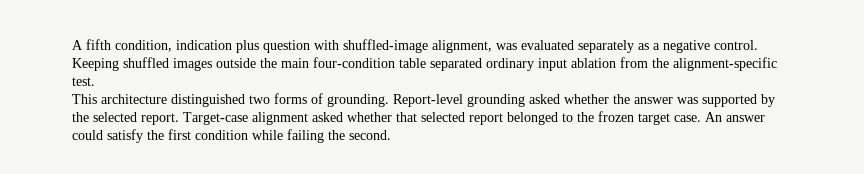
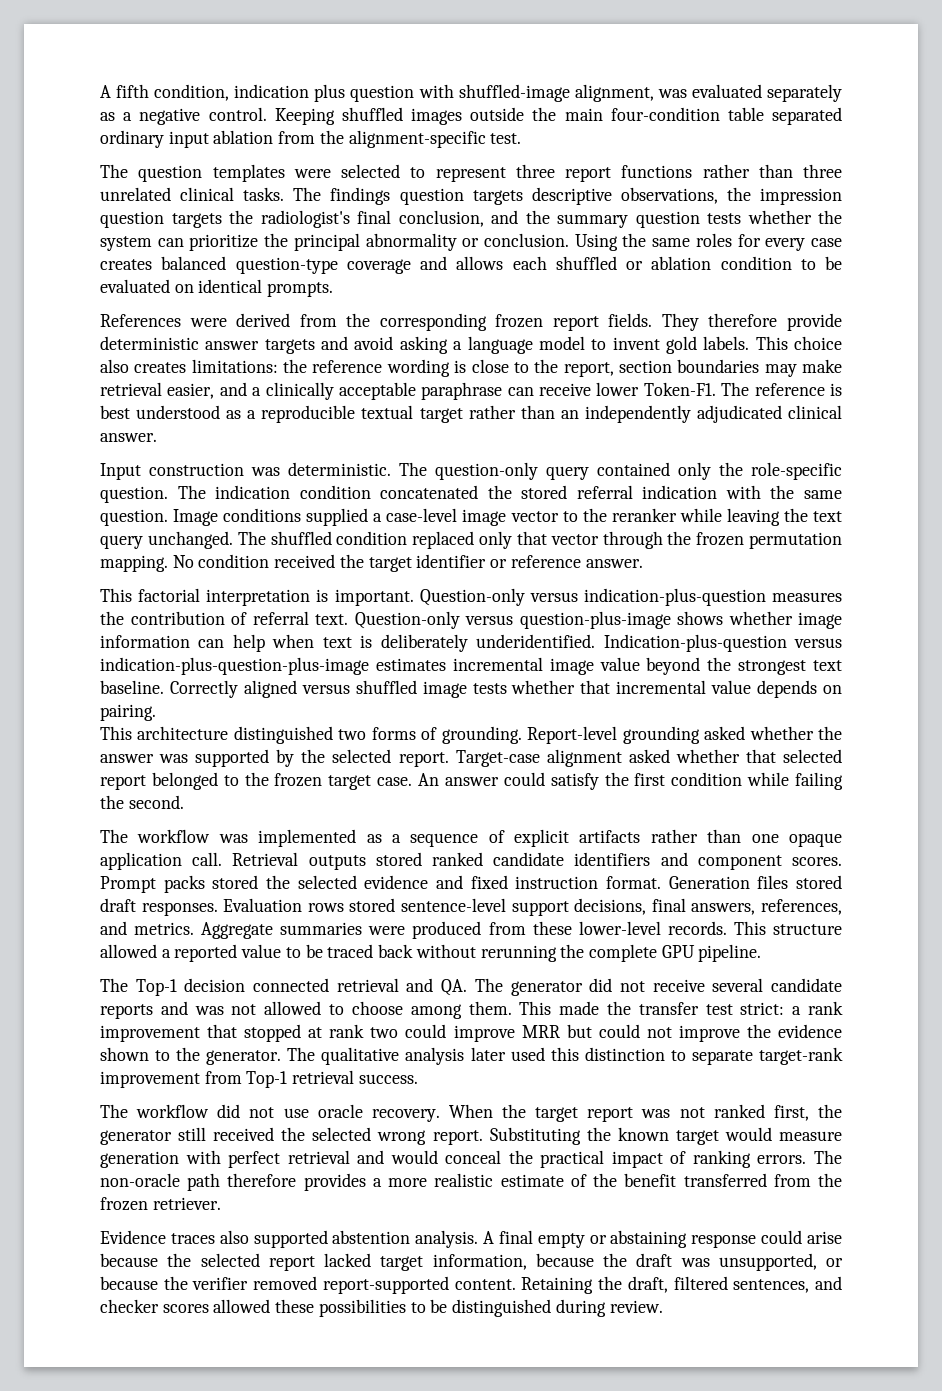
+ The question templates were selected to represent three report functions rather than three unrelated clinical tasks. The findings question targets descriptive observations, the impression question targets the radiologist's final conclusion, and the summary question tests whether the system can prioritize the principal abnormality or conclusion. Using the same roles for every case creates balanced question-type coverage and allows each shuffled or ablation condition to be evaluated on identical prompts.
+ References were derived from the corresponding frozen report fields. They therefore provide deterministic answer targets and avoid asking a language model to invent gold labels. This choice also creates limitations: the reference wording is close to the report, section boundaries may make retrieval easier, and a clinically acceptable paraphrase can receive lower Token-F1. The reference is best understood as a reproducible textual target rather than an independently adjudicated clinical answer.
+ Input construction was deterministic. The question-only query contained only the role-specific question. The indication condition concatenated the stored referral indication with the same question. Image conditions supplied a case-level image vector to the reranker while leaving the text query unchanged. The shuffled condition replaced only that vector through the frozen permutation mapping. No condition received the target identifier or reference answer.
+ This factorial interpretation is important. Question-only versus indication-plus-question measures the contribution of referral text. Question-only versus question-plus-image shows whether image information can help when text is deliberately underidentified. Indication-plus-question versus indication-plus-question-plus-image estimates incremental image value beyond the strongest text baseline. Correctly aligned versus shuffled image tests whether that incremental value depends on pairing.
+ The workflow was implemented as a sequence of explicit artifacts rather than one opaque application call. Retrieval outputs stored ranked candidate identifiers and component scores. Prompt packs stored the selected evidence and fixed instruction format. Generation files stored draft responses. Evaluation rows stored sentence-level support decisions, final answers, references, and metrics. Aggregate summaries were produced from these lower-level records. This structure allowed a reported value to be traced back without rerunning the complete GPU pipeline.
+ The Top-1 decision connected retrieval and QA. The generator did not receive several candidate reports and was not allowed to choose among them. This made the transfer test strict: a rank improvement that stopped at rank two could improve MRR but could not improve the evidence shown to the generator. The qualitative analysis later used this distinction to separate target-rank improvement from Top-1 retrieval success.
+ The workflow did not use oracle recovery. When the target report was not ranked first, the generator still received the selected wrong report. Substituting the known target would measure generation with perfect retrieval and would conceal the practical impact of ranking errors. The non-oracle path therefore provides a more realistic estimate of the benefit transferred from the frozen retriever.
+ Evidence traces also supported abstention analysis. A final empty or abstaining response could arise because the selected report lacked target information, because the draft was unsupported, or because the verifier removed report-supported content. Retaining the draft, filtered sentences, and checker scores allowed these possibilities to be distinguished during review.

